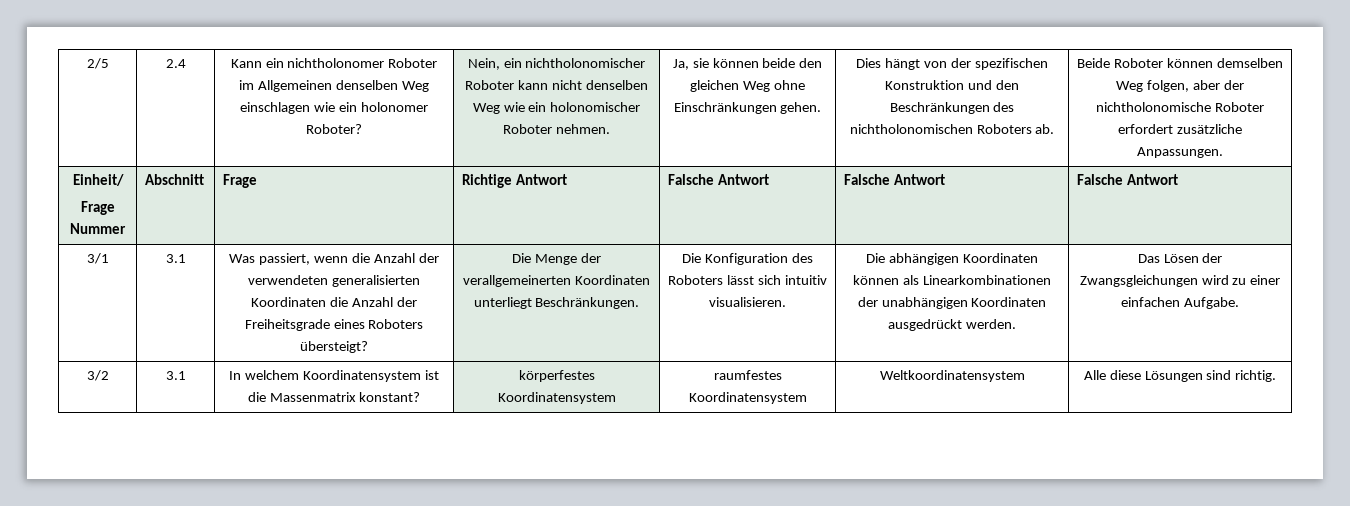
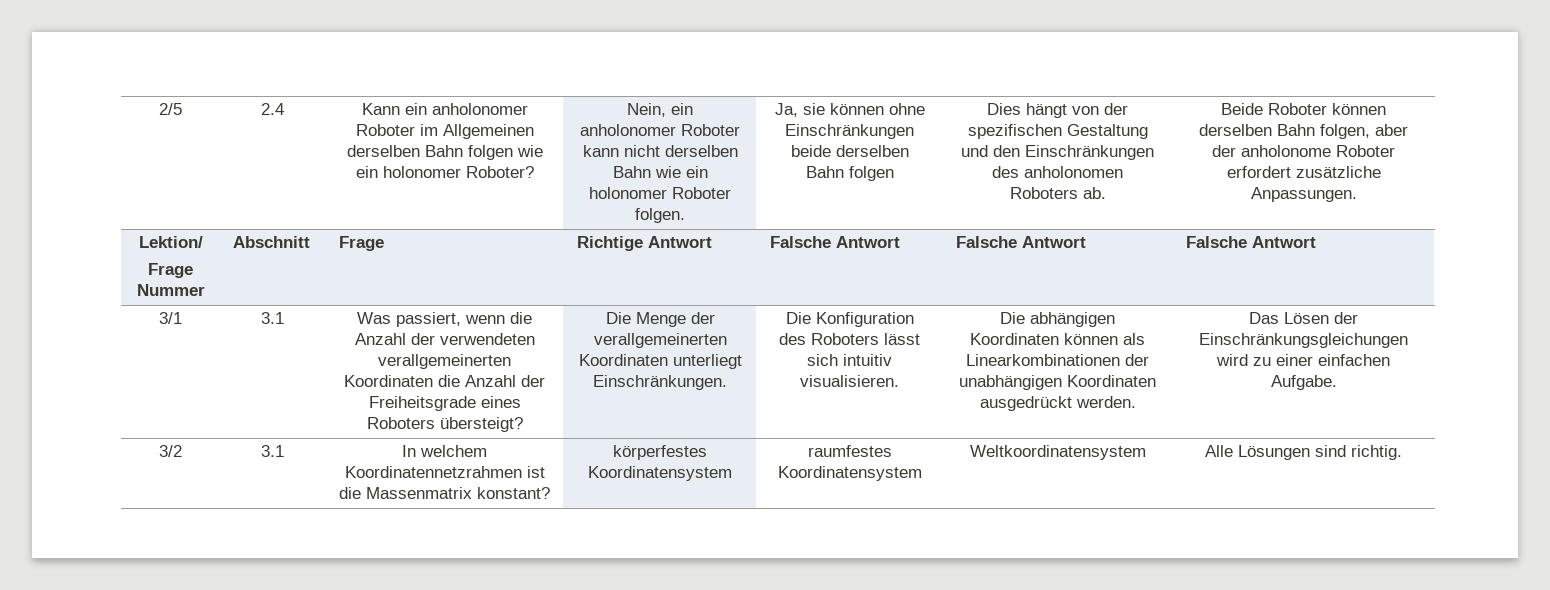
- Kann ein nichtholonomer Roboter im Allgemeinen denselben Weg einschlagen wie ein holonomer Roboter?
+ Kann ein anholonomer Roboter im Allgemeinen derselben Bahn folgen wie ein holonomer Roboter?
- Nein, ein nichtholonomischer Roboter kann nicht denselben Weg wie ein holonomischer Roboter nehmen. | Ja, sie können beide den gleichen Weg ohne Einschränkungen gehen.
+ Nein, ein anholonomer Roboter kann nicht derselben Bahn wie ein holonomer Roboter folgen. | Ja, sie können ohne Einschränkungen beide derselben Bahn folgen
- Dies hängt von der spezifischen Konstruktion und den Beschränkungen des nichtholonomischen Roboters ab.
+ Dies hängt von der spezifischen Gestaltung und den Einschränkungen des anholonomen Roboters ab.
- Beide Roboter können demselben Weg folgen, aber der nichtholonomische Roboter erfordert zusätzliche Anpassungen.
+ Beide Roboter können derselben Bahn folgen, aber der anholonome Roboter erfordert zusätzliche Anpassungen.
- Einheit/
+ Lektion/
- Was passiert, wenn die Anzahl der verwendeten generalisierten Koordinaten die Anzahl der Freiheitsgrade eines Roboters übersteigt?
+ Was passiert, wenn die Anzahl der verwendeten verallgemeinerten Koordinaten die Anzahl der Freiheitsgrade eines Roboters übersteigt?
- Die Menge der verallgemeinerten Koordinaten unterliegt Beschränkungen.
+ Die Menge der verallgemeinerten Koordinaten unterliegt Einschränkungen.
- Das Lösen der Zwangsgleichungen wird zu einer einfachen Aufgabe.
+ Das Lösen der Einschränkungsgleichungen wird zu einer einfachen Aufgabe.
- 3/2 | 3.1 | In welchem Koordinatensystem ist die Massenmatrix konstant? | körperfestes Koordinatensystem | raumfestes Koordinatensystem | Weltkoordinatensystem | Alle diese Lösungen sind richtig.
+ 3/2 | 3.1 | In welchem Koordinatennetzrahmen ist die Massenmatrix konstant? | körperfestes Koordinatensystem | raumfestes Koordinatensystem | Weltkoordinatensystem | Alle Lösungen sind richtig.

